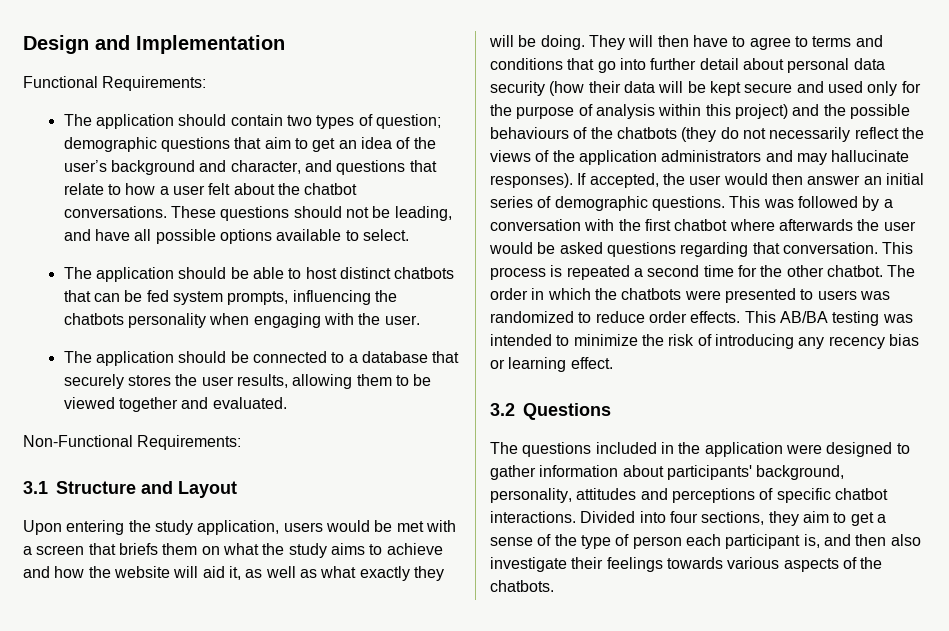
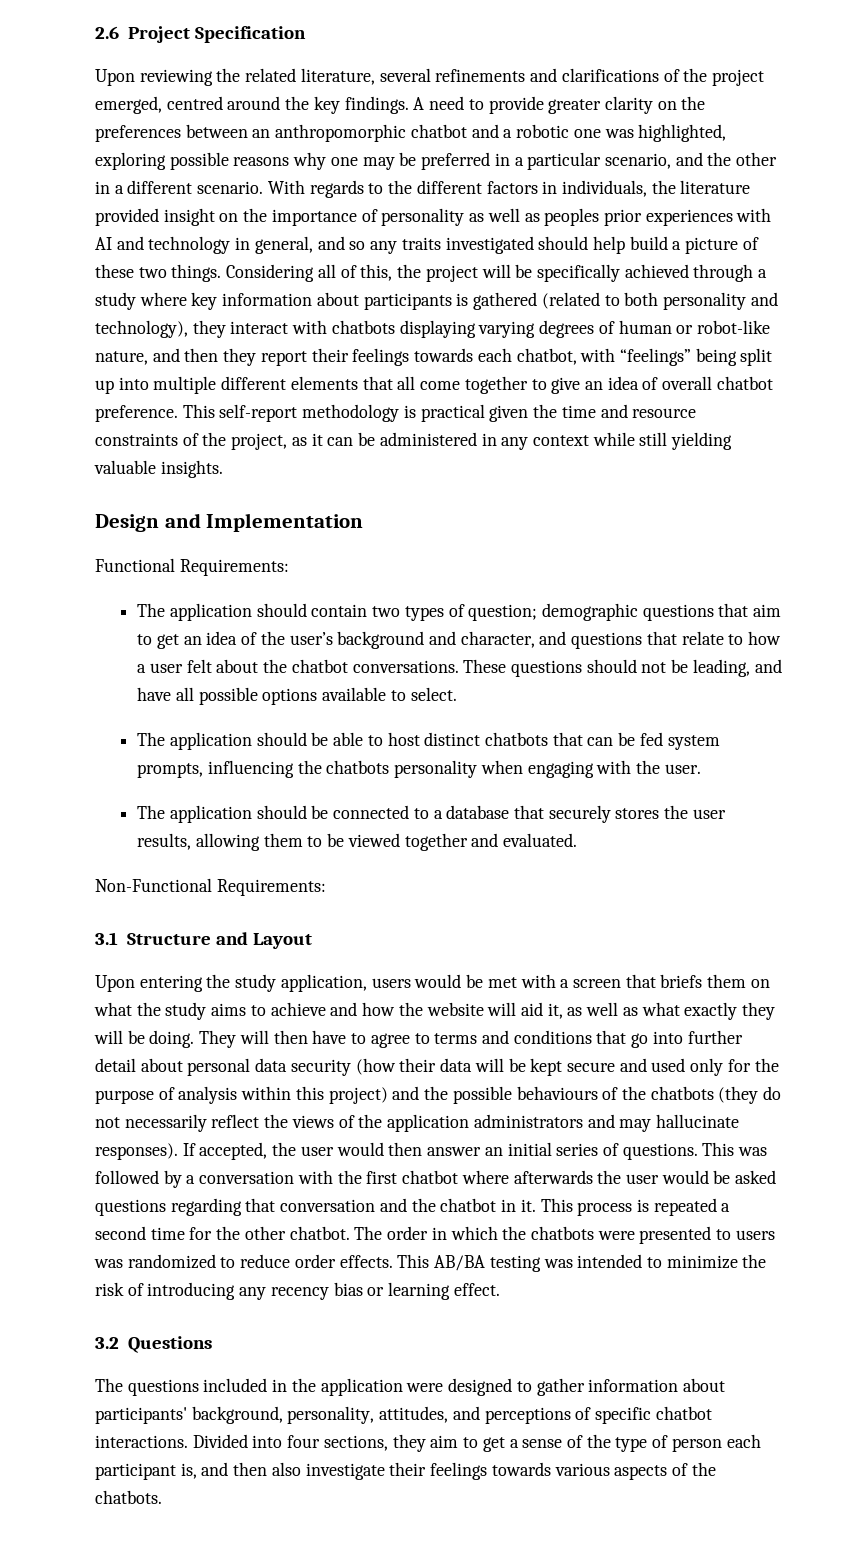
+ 2.6 Project Specification
+ Upon reviewing the related literature, several refinements and clarifications of the project emerged, centred around the key findings. A need to provide greater clarity on the preferences between an anthropomorphic chatbot and a robotic one was highlighted, exploring possible reasons why one may be preferred in a particular scenario, and the other in a different scenario. With regards to the different factors in individuals, the literature provided insight on the importance of personality as well as peoples prior experiences with AI and technology in general, and so any traits investigated should help build a picture of these two things. Considering all of this, the project will be specifically achieved through a study where key information about participants is gathered (related to both personality and technology), they interact with chatbots displaying varying degrees of human or robot-like nature, and then they report their feelings towards each chatbot, with “feelings” being split up into multiple different elements that all come together to give an idea of overall chatbot preference. This self-report methodology is practical given the time and resource constraints of the project, as it can be administered in any context while still yielding valuable insights.
- If accepted, the user would then answer an initial series of demographic questions.
+ If accepted, the user would then answer an initial series of questions.
- This was followed by a conversation with the first chatbot where afterwards the user would be asked questions regarding that conversation.
+ This was followed by a conversation with the first chatbot where afterwards the user would be asked questions regarding that conversation and the chatbot in it.
- The questions included in the application were designed to gather information about participants' background, personality, attitudes and perceptions of specific chatbot interactions.
+ The questions included in the application were designed to gather information about participants' background, personality, attitudes, and perceptions of specific chatbot interactions.

